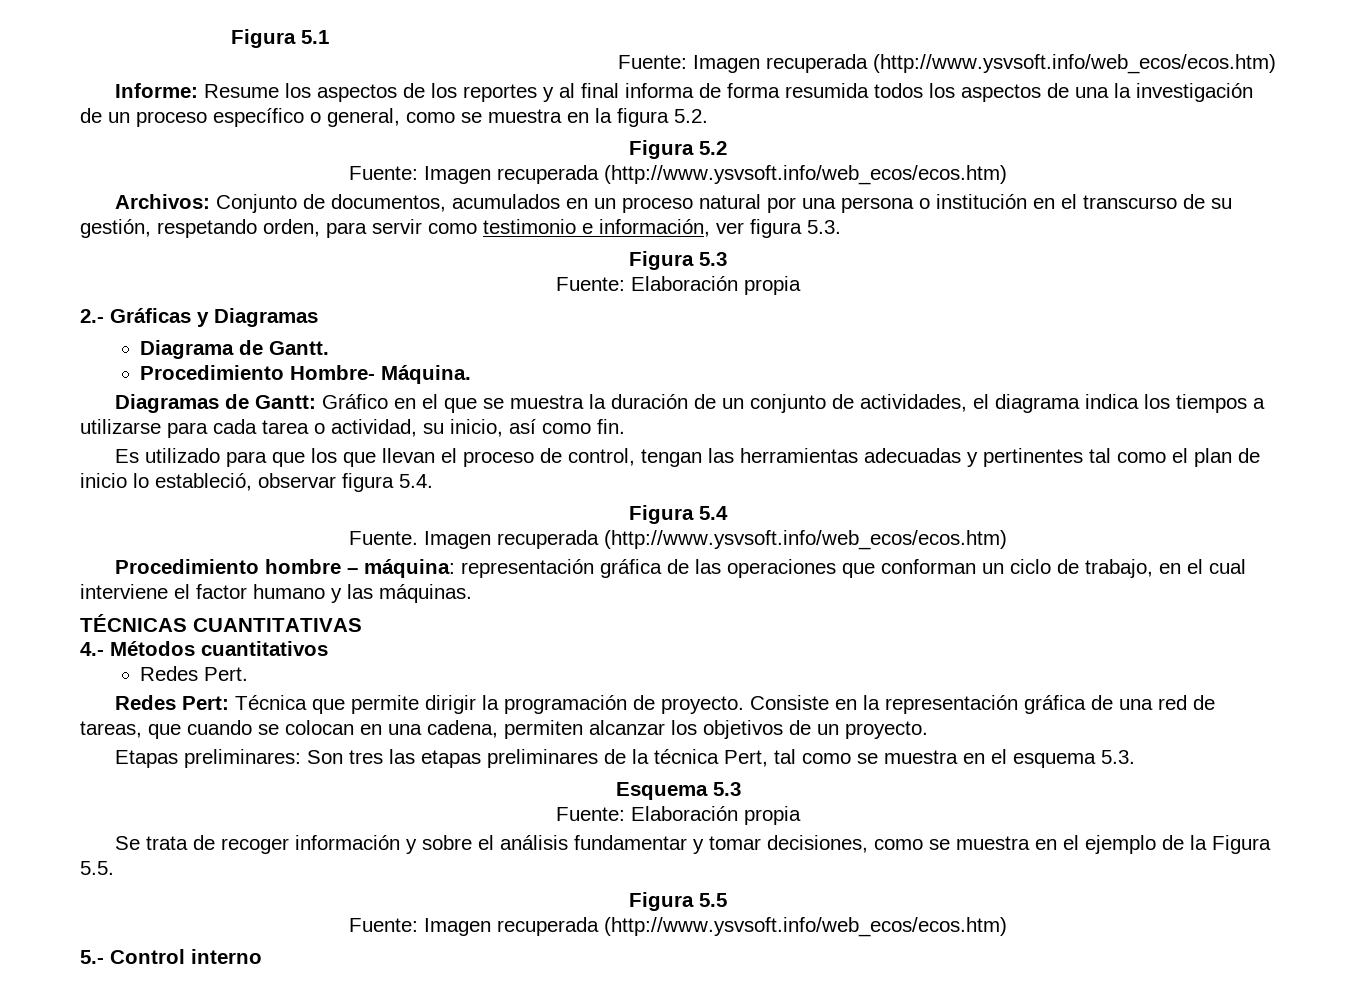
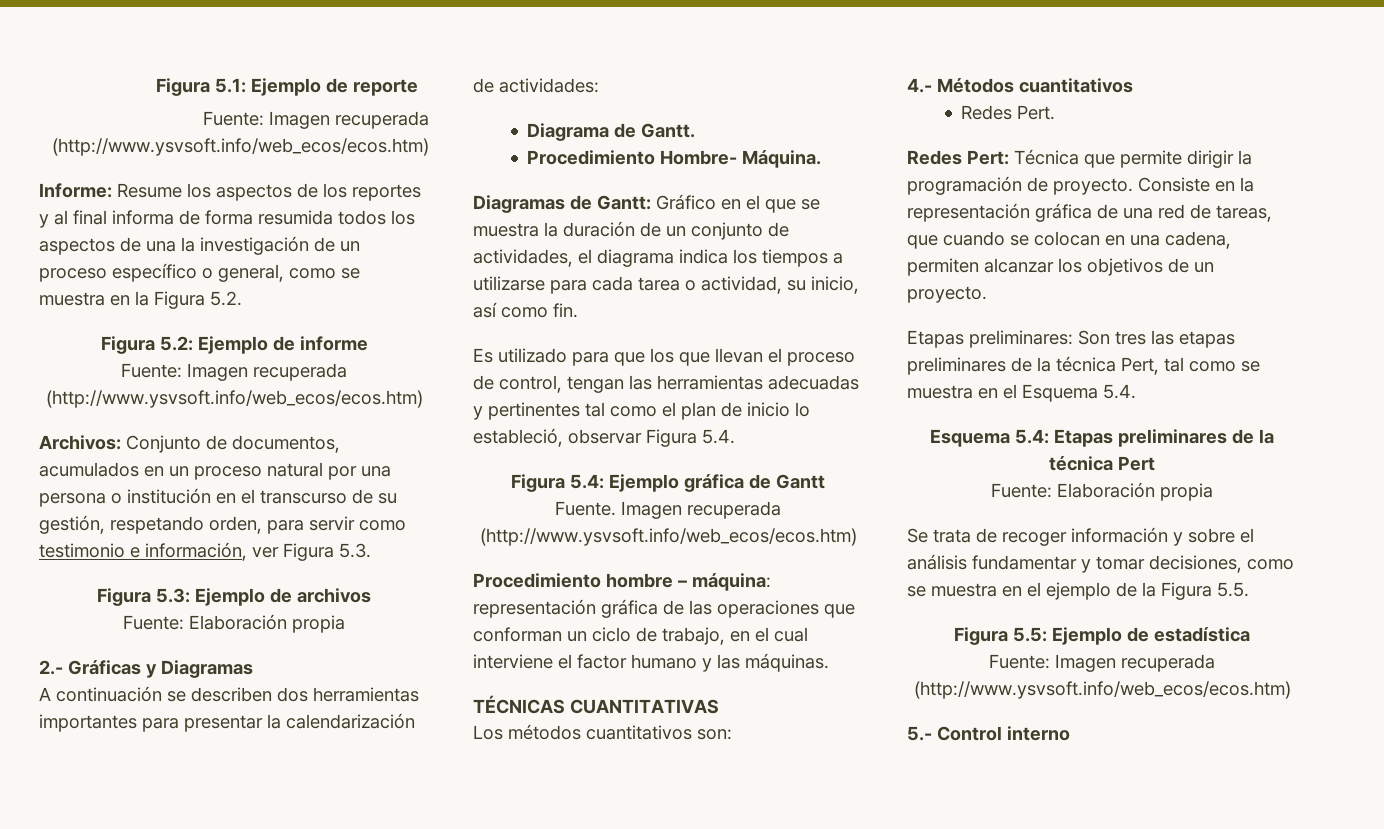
- Figura 5.1
+ Figura 5.1: Ejemplo de reporte
- Informe: Resume los aspectos de los reportes y al final informa de forma resumida todos los aspectos de una la investigación de un proceso específico o general, como se muestra en la figura 5.2.
+ Informe: Resume los aspectos de los reportes y al final informa de forma resumida todos los aspectos de una la investigación de un proceso específico o general, como se muestra en la Figura 5.2.
- Figura 5.2
+ Figura 5.2: Ejemplo de informe
- Archivos: Conjunto de documentos, acumulados en un proceso natural por una persona o institución en el transcurso de su gestión, respetando orden, para servir como testimonio e información, ver figura 5.3.
+ Archivos: Conjunto de documentos, acumulados en un proceso natural por una persona o institución en el transcurso de su gestión, respetando orden, para servir como testimonio e información, ver Figura 5.3.
- Figura 5.3
+ Figura 5.3: Ejemplo de archivos
+ A continuación se describen dos herramientas importantes para presentar la calendarización de actividades:
- Es utilizado para que los que llevan el proceso de control, tengan las herramientas adecuadas y pertinentes tal como el plan de inicio lo estableció, observar figura 5.4.
+ Es utilizado para que los que llevan el proceso de control, tengan las herramientas adecuadas y pertinentes tal como el plan de inicio lo estableció, observar Figura 5.4.
- Figura 5.4
+ Figura 5.4: Ejemplo gráfica de Gantt
+ Los métodos cuantitativos son:
- Etapas preliminares: Son tres las etapas preliminares de la técnica Pert, tal como se muestra en el esquema 5.3.
- Esquema 5.3
+ Etapas preliminares: Son tres las etapas preliminares de la técnica Pert, tal como se muestra en el Esquema 5.4.
+ Esquema 5.4: Etapas preliminares de la técnica Pert
- Figura 5.5
+ Figura 5.5: Ejemplo de estadística

